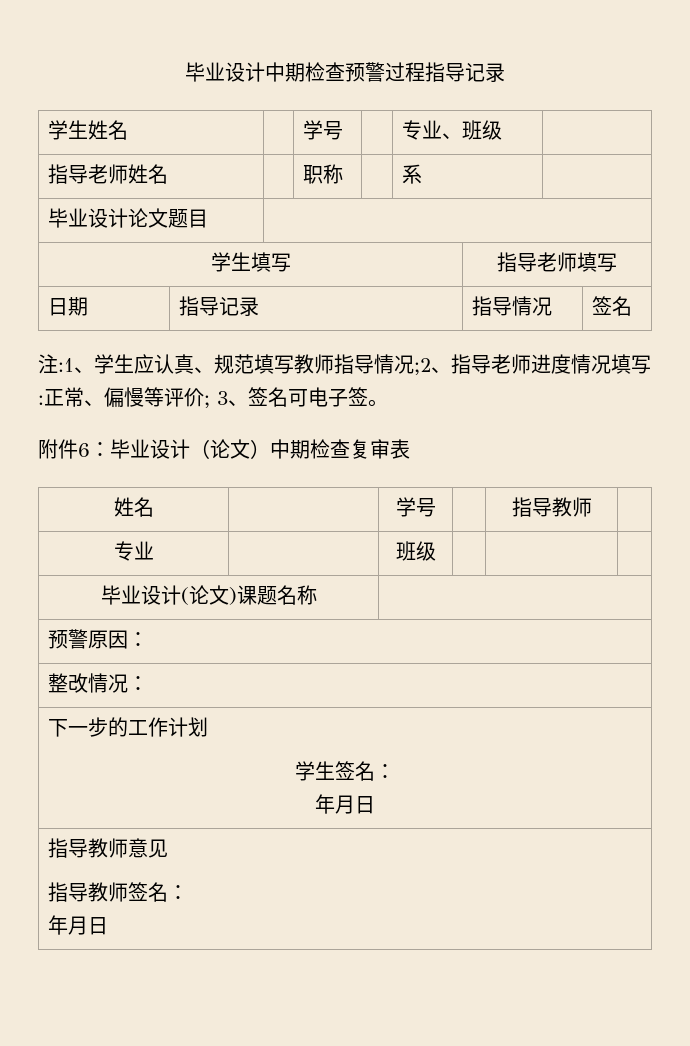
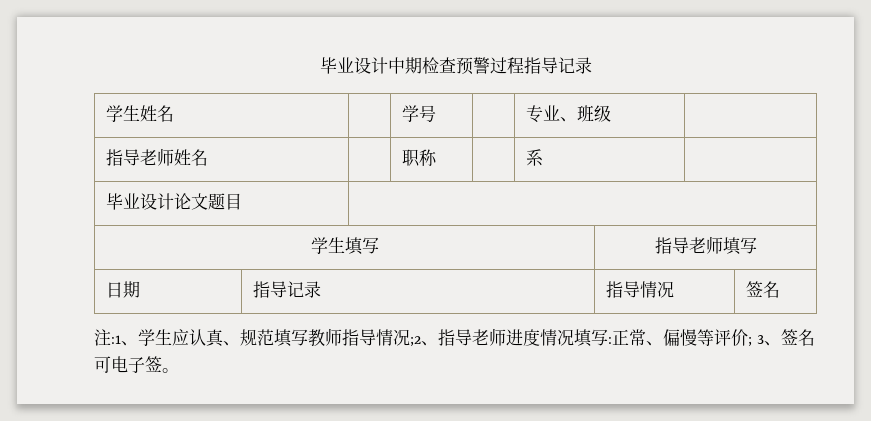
- 附件6：毕业设计（论文）中期检查复审表
- 姓名 | | 学号 | | 指导教师 |
- 专业 | | 班级 | | |
- 毕业设计(论文)课题名称 |
- 预警原因：
- 整改情况：
- 下一步的工作计划
- 学生签名：
- 年月日
- 指导教师意见
- 指导教师签名：
- 年月日

